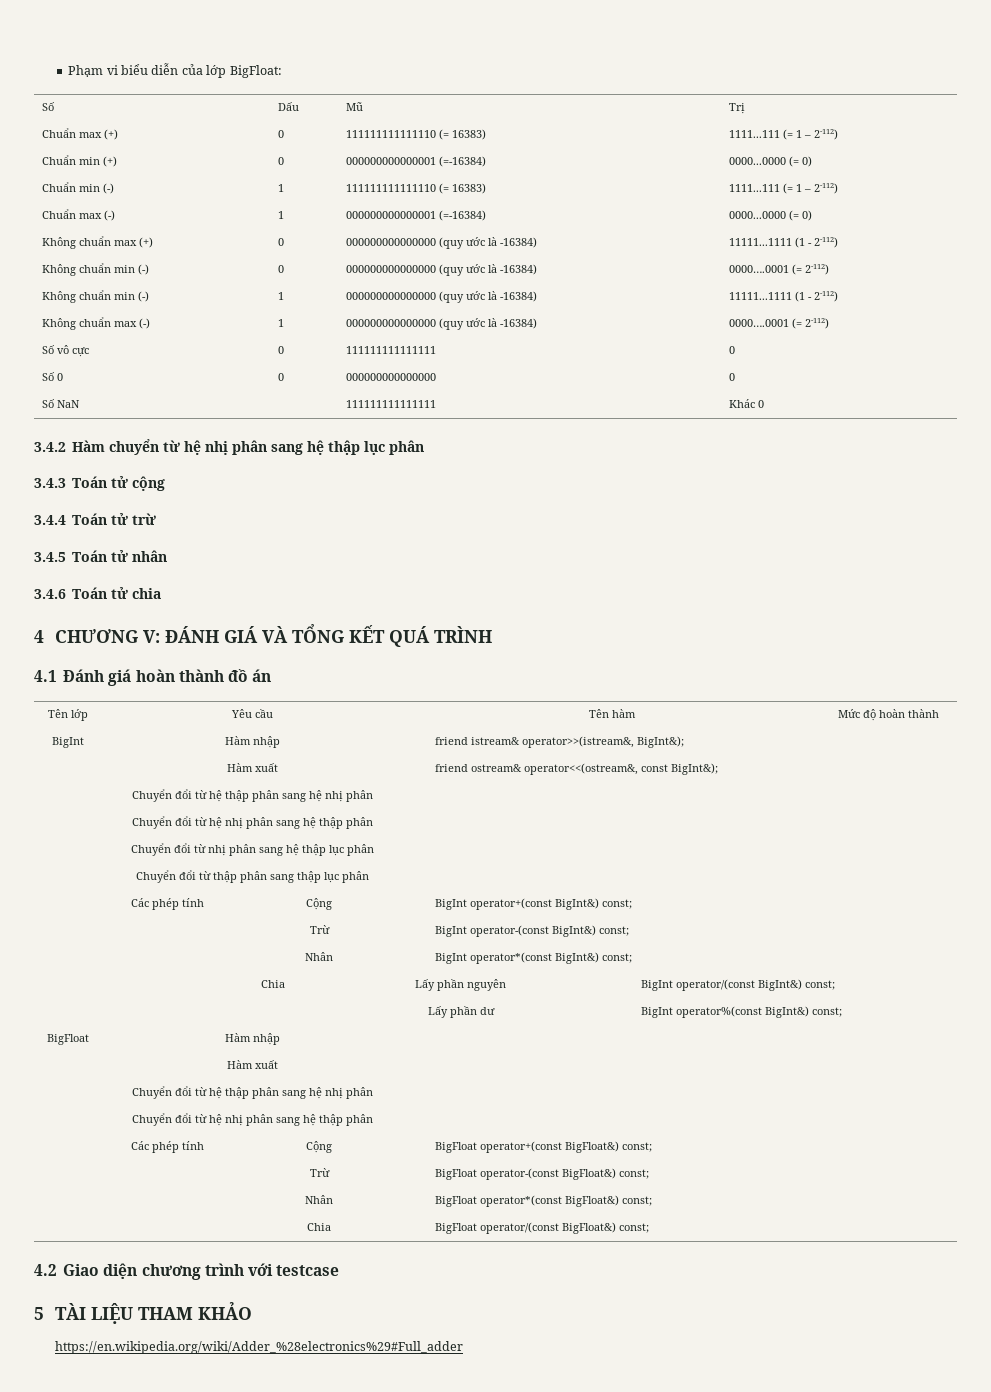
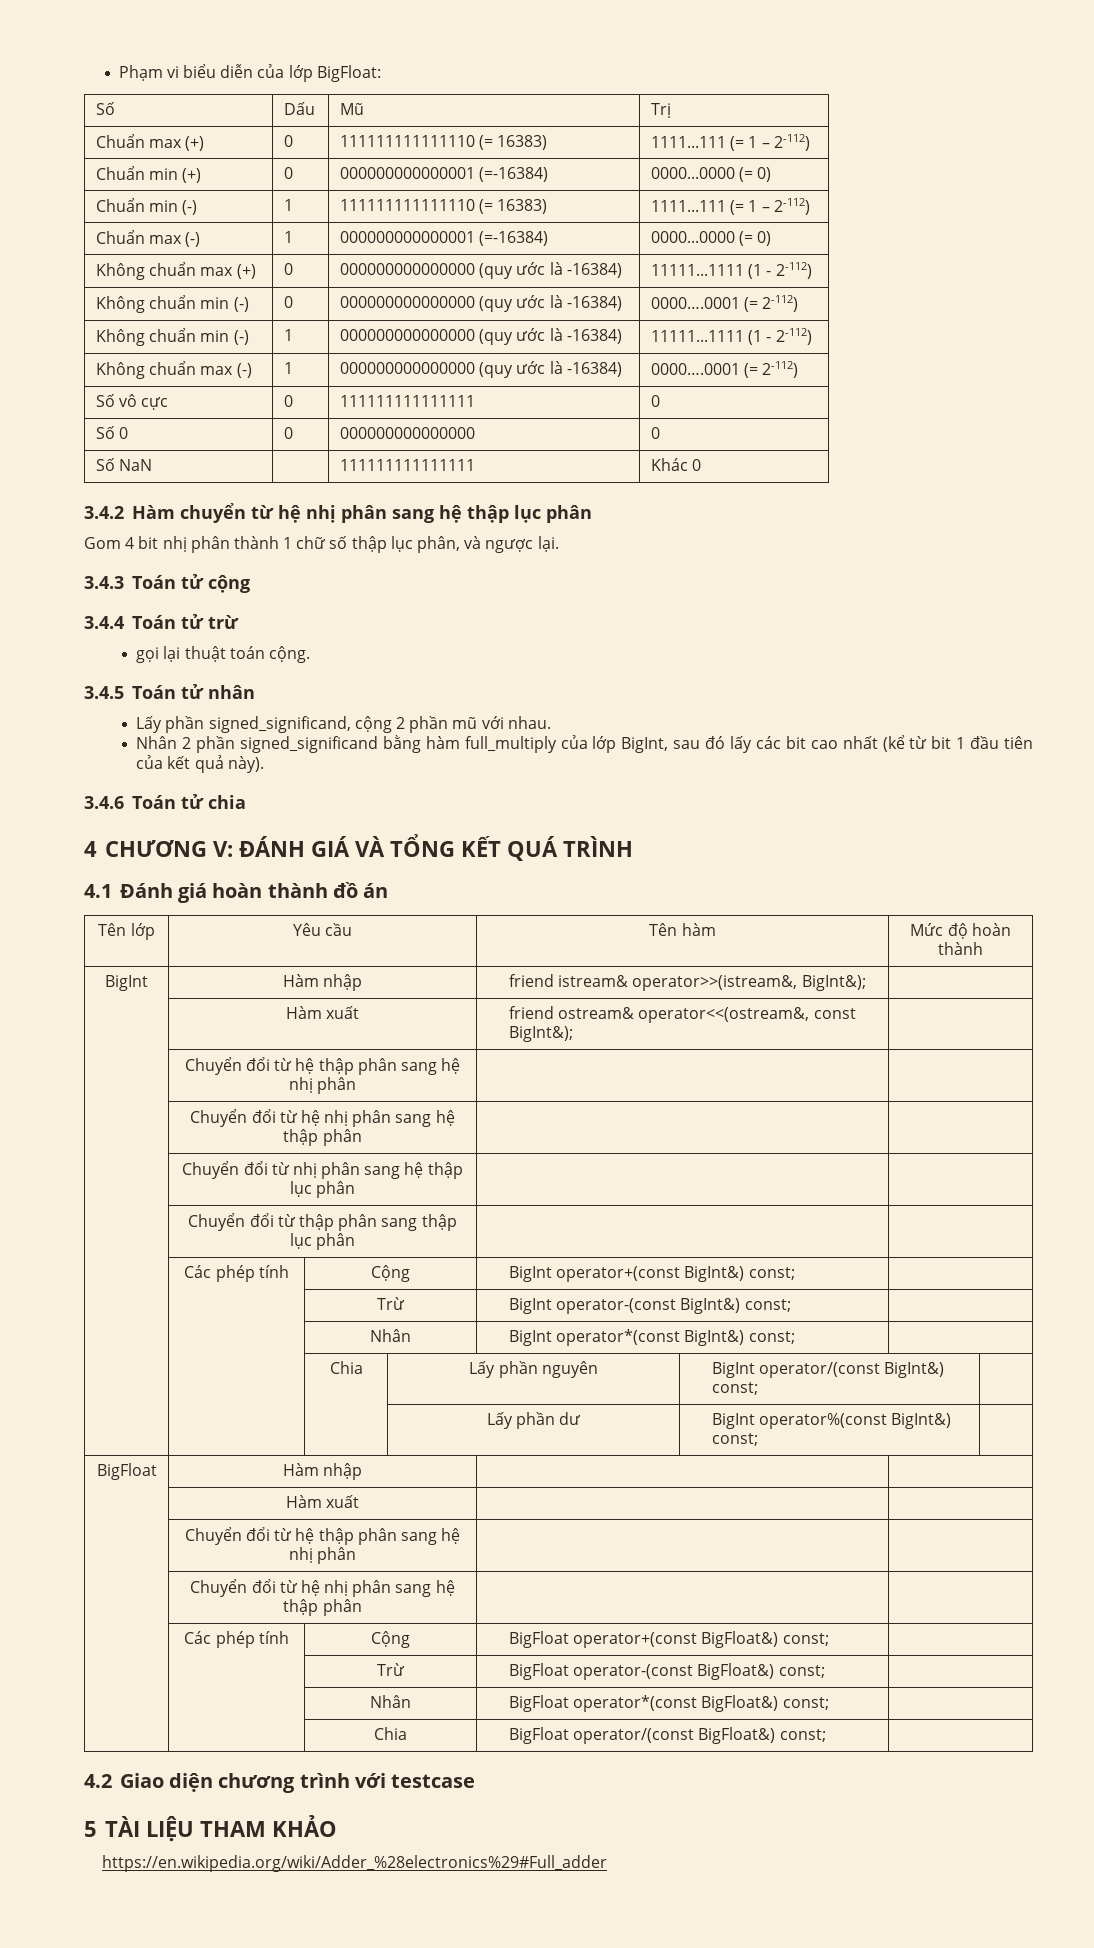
+ Gom 4 bit nhị phân thành 1 chữ số thập lục phân, và ngược lại.
+ gọi lại thuật toán cộng.
+ Lấy phần signed_significand, cộng 2 phần mũ với nhau.
+ Nhân 2 phần signed_significand bằng hàm full_multiply của lớp BigInt, sau đó lấy các bit cao nhất (kể từ bit 1 đầu tiên của kết quả này).

